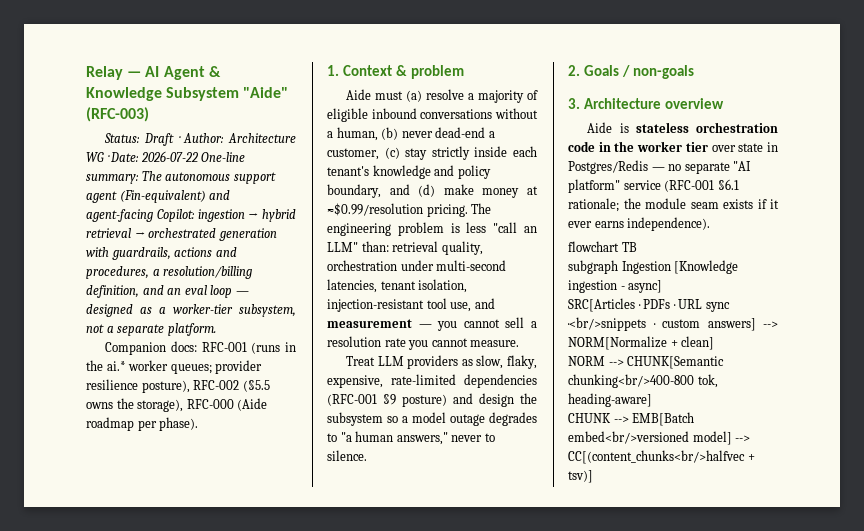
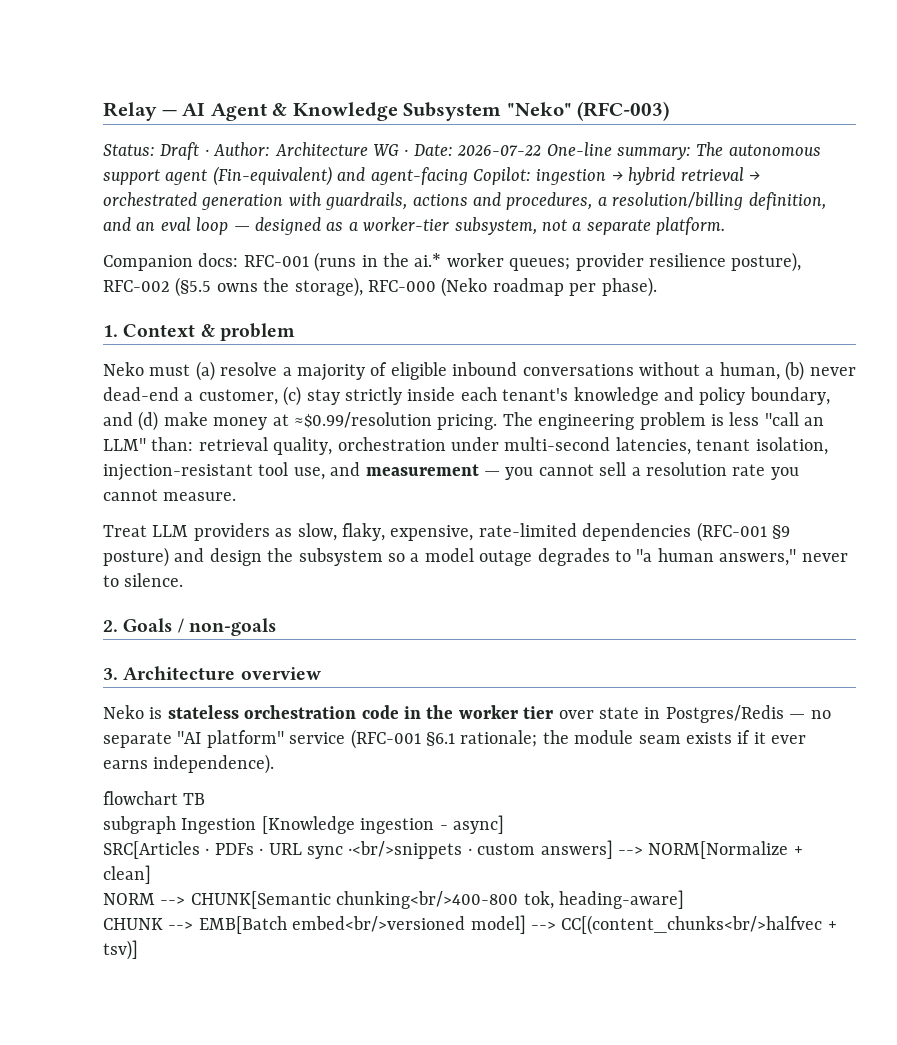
- Relay — AI Agent & Knowledge Subsystem "Aide" (RFC-003)
+ Relay — AI Agent & Knowledge Subsystem "Neko" (RFC-003)
- Companion docs: RFC-001 (runs in the ai.* worker queues; provider resilience posture), RFC-002 (§5.5 owns the storage), RFC-000 (Aide roadmap per phase).
+ Companion docs: RFC-001 (runs in the ai.* worker queues; provider resilience posture), RFC-002 (§5.5 owns the storage), RFC-000 (Neko roadmap per phase).
- Aide must (a) resolve a majority of eligible inbound conversations without a human, (b) never dead-end a customer, (c) stay strictly inside each tenant's knowledge and policy boundary, and (d) make money at ≈$0.99/resolution pricing.
+ Neko must (a) resolve a majority of eligible inbound conversations without a human, (b) never dead-end a customer, (c) stay strictly inside each tenant's knowledge and policy boundary, and (d) make money at ≈$0.99/resolution pricing.
- Aide is stateless orchestration code in the worker tier over state in Postgres/Redis — no separate "AI platform" service (RFC-001 §6.1 rationale; the module seam exists if it ever earns independence).
+ Neko is stateless orchestration code in the worker tier over state in Postgres/Redis — no separate "AI platform" service (RFC-001 §6.1 rationale; the module seam exists if it ever earns independence).

